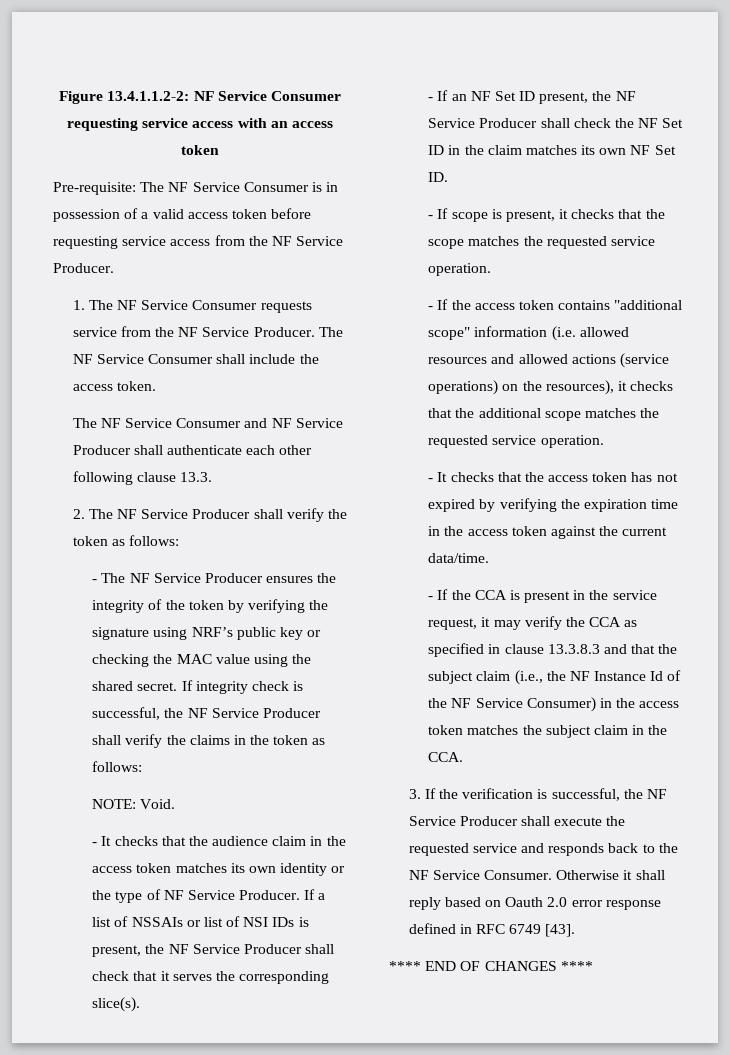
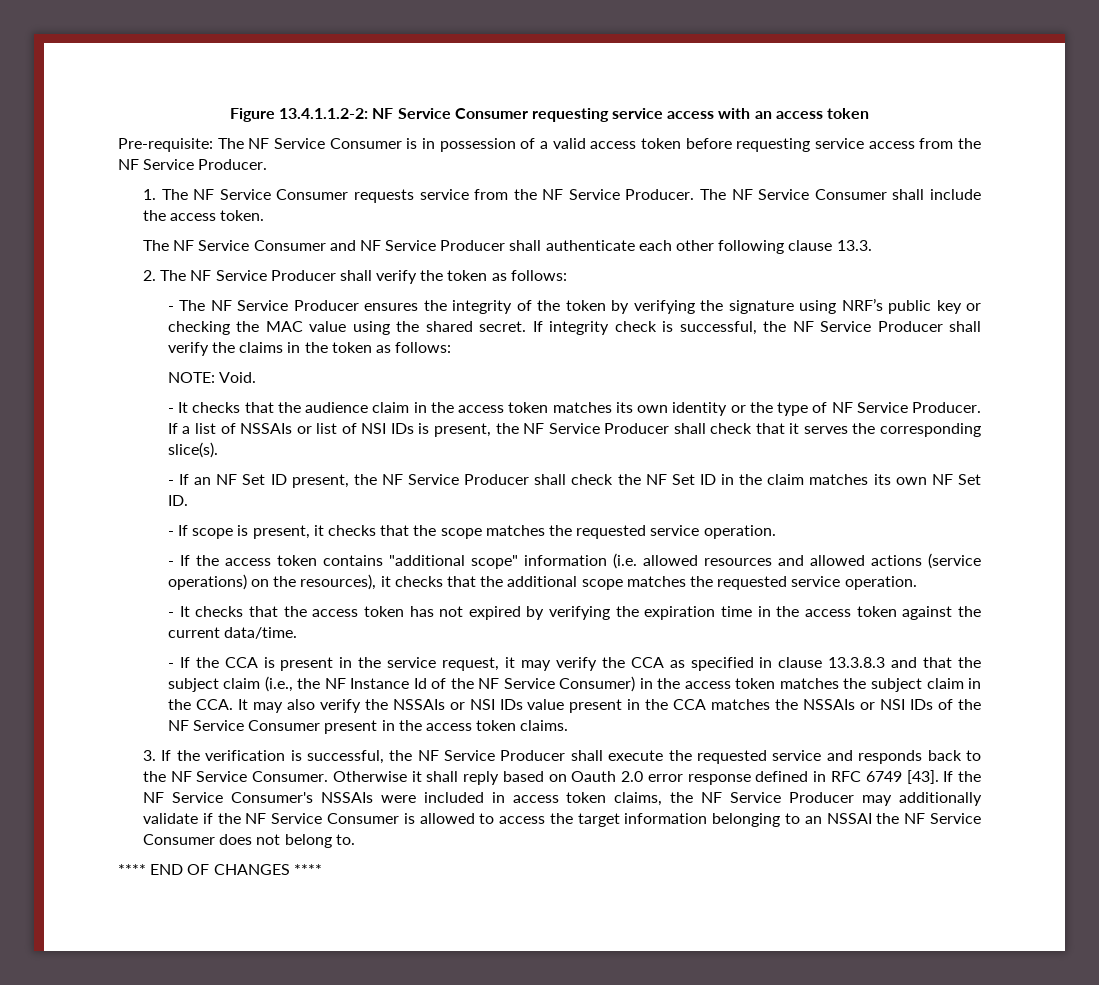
- - If the CCA is present in the service request, it may verify the CCA as specified in clause 13.3.8.3 and that the subject claim (i.e., the NF Instance Id of the NF Service Consumer) in the access token matches the subject claim in the CCA.
+ - If the CCA is present in the service request, it may verify the CCA as specified in clause 13.3.8.3 and that the subject claim (i.e., the NF Instance Id of the NF Service Consumer) in the access token matches the subject claim in the CCA. It may also verify the NSSAIs or NSI IDs value present in the CCA matches the NSSAIs or NSI IDs of the NF Service Consumer present in the access token claims.
+ If the NF Service Consumer's NSSAIs were included in access token claims, the NF Service Producer may additionally validate if the NF Service Consumer is allowed to access the target information belonging to an NSSAI the NF Service Consumer does not belong to.

